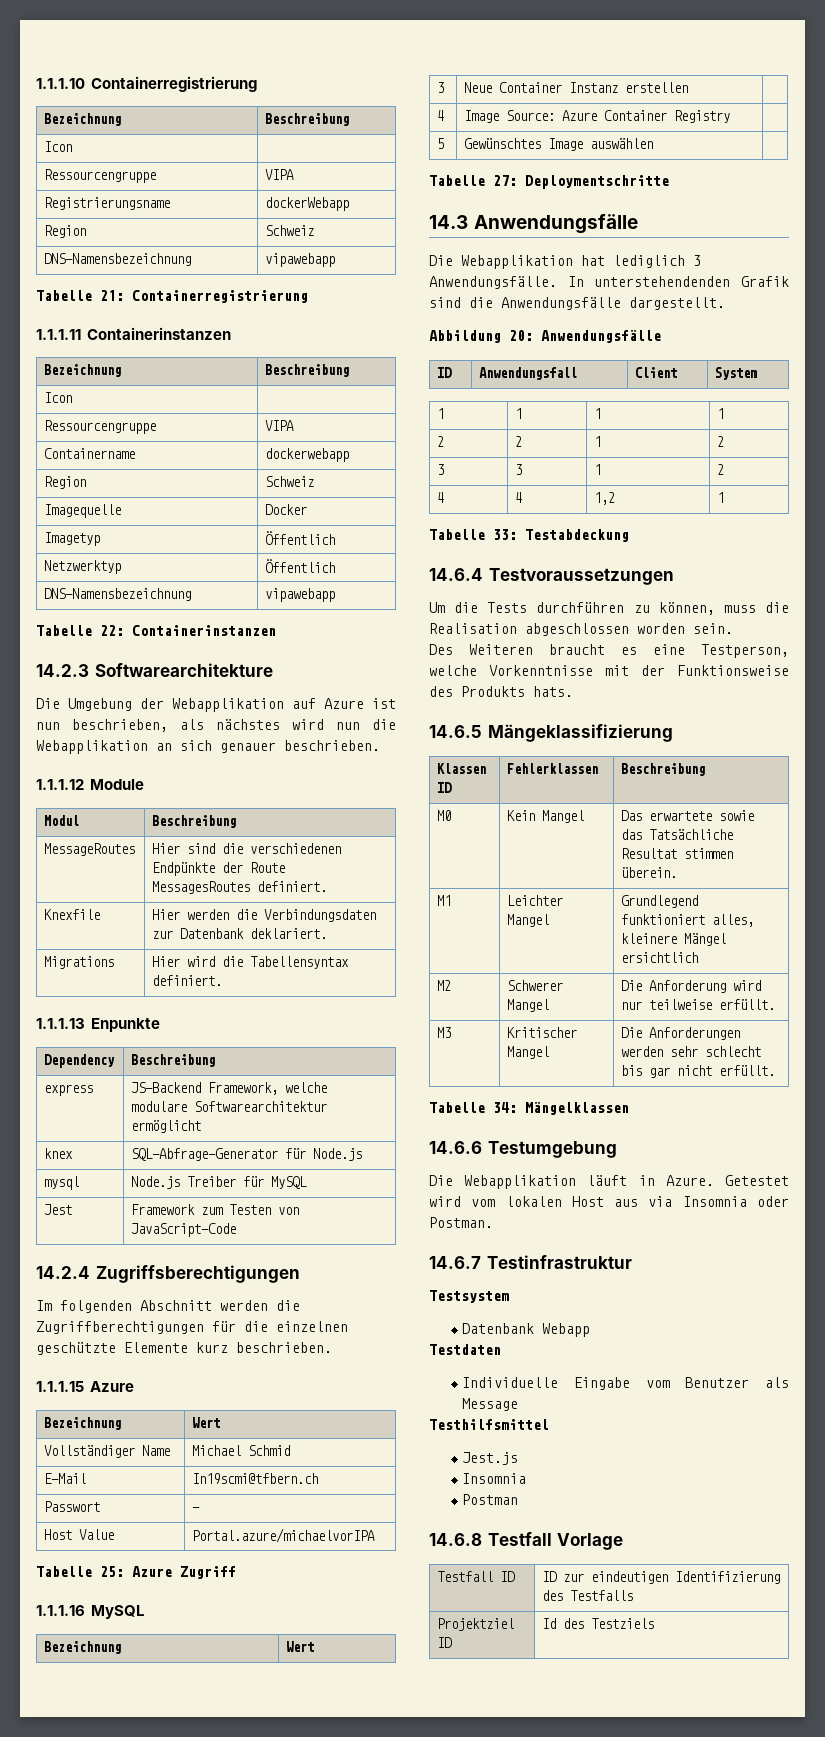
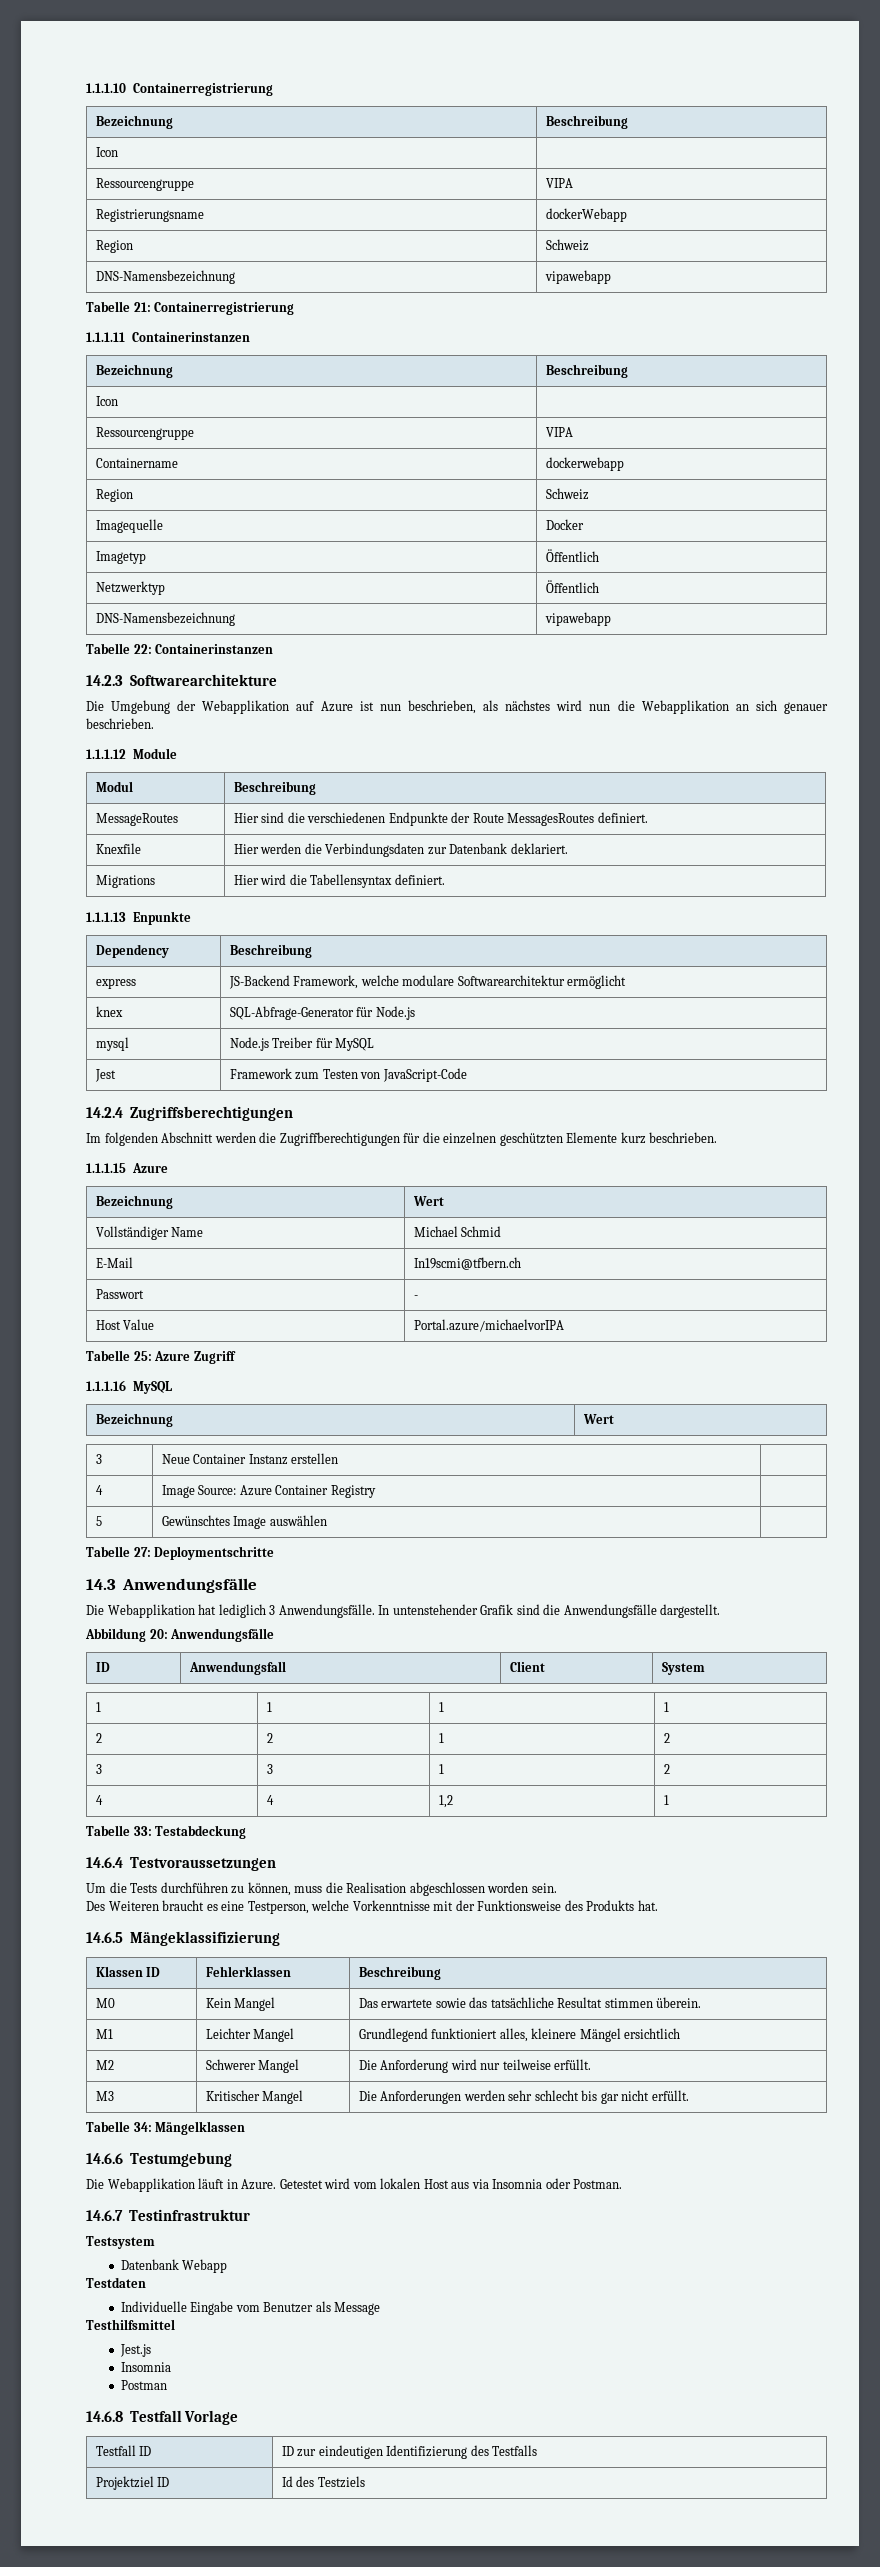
- MessageRoutes | Hier sind die verschiedenen Endpünkte der Route MessagesRoutes definiert.
+ MessageRoutes | Hier sind die verschiedenen Endpunkte der Route MessagesRoutes definiert.
- Im folgenden Abschnitt werden die Zugriffberechtigungen für die einzelnen geschützte Elemente kurz beschrieben.
+ Im folgenden Abschnitt werden die Zugriffberechtigungen für die einzelnen geschützten Elemente kurz beschrieben.
- In unterstehendenden Grafik sind die Anwendungsfälle dargestellt.
+ In untenstehender Grafik sind die Anwendungsfälle dargestellt.
- Des Weiteren braucht es eine Testperson, welche Vorkenntnisse mit der Funktionsweise des Produkts hats.
+ Des Weiteren braucht es eine Testperson, welche Vorkenntnisse mit der Funktionsweise des Produkts hat.
- M0 | Kein Mangel | Das erwartete sowie das Tatsächliche Resultat stimmen überein.
+ M0 | Kein Mangel | Das erwartete sowie das tatsächliche Resultat stimmen überein.

